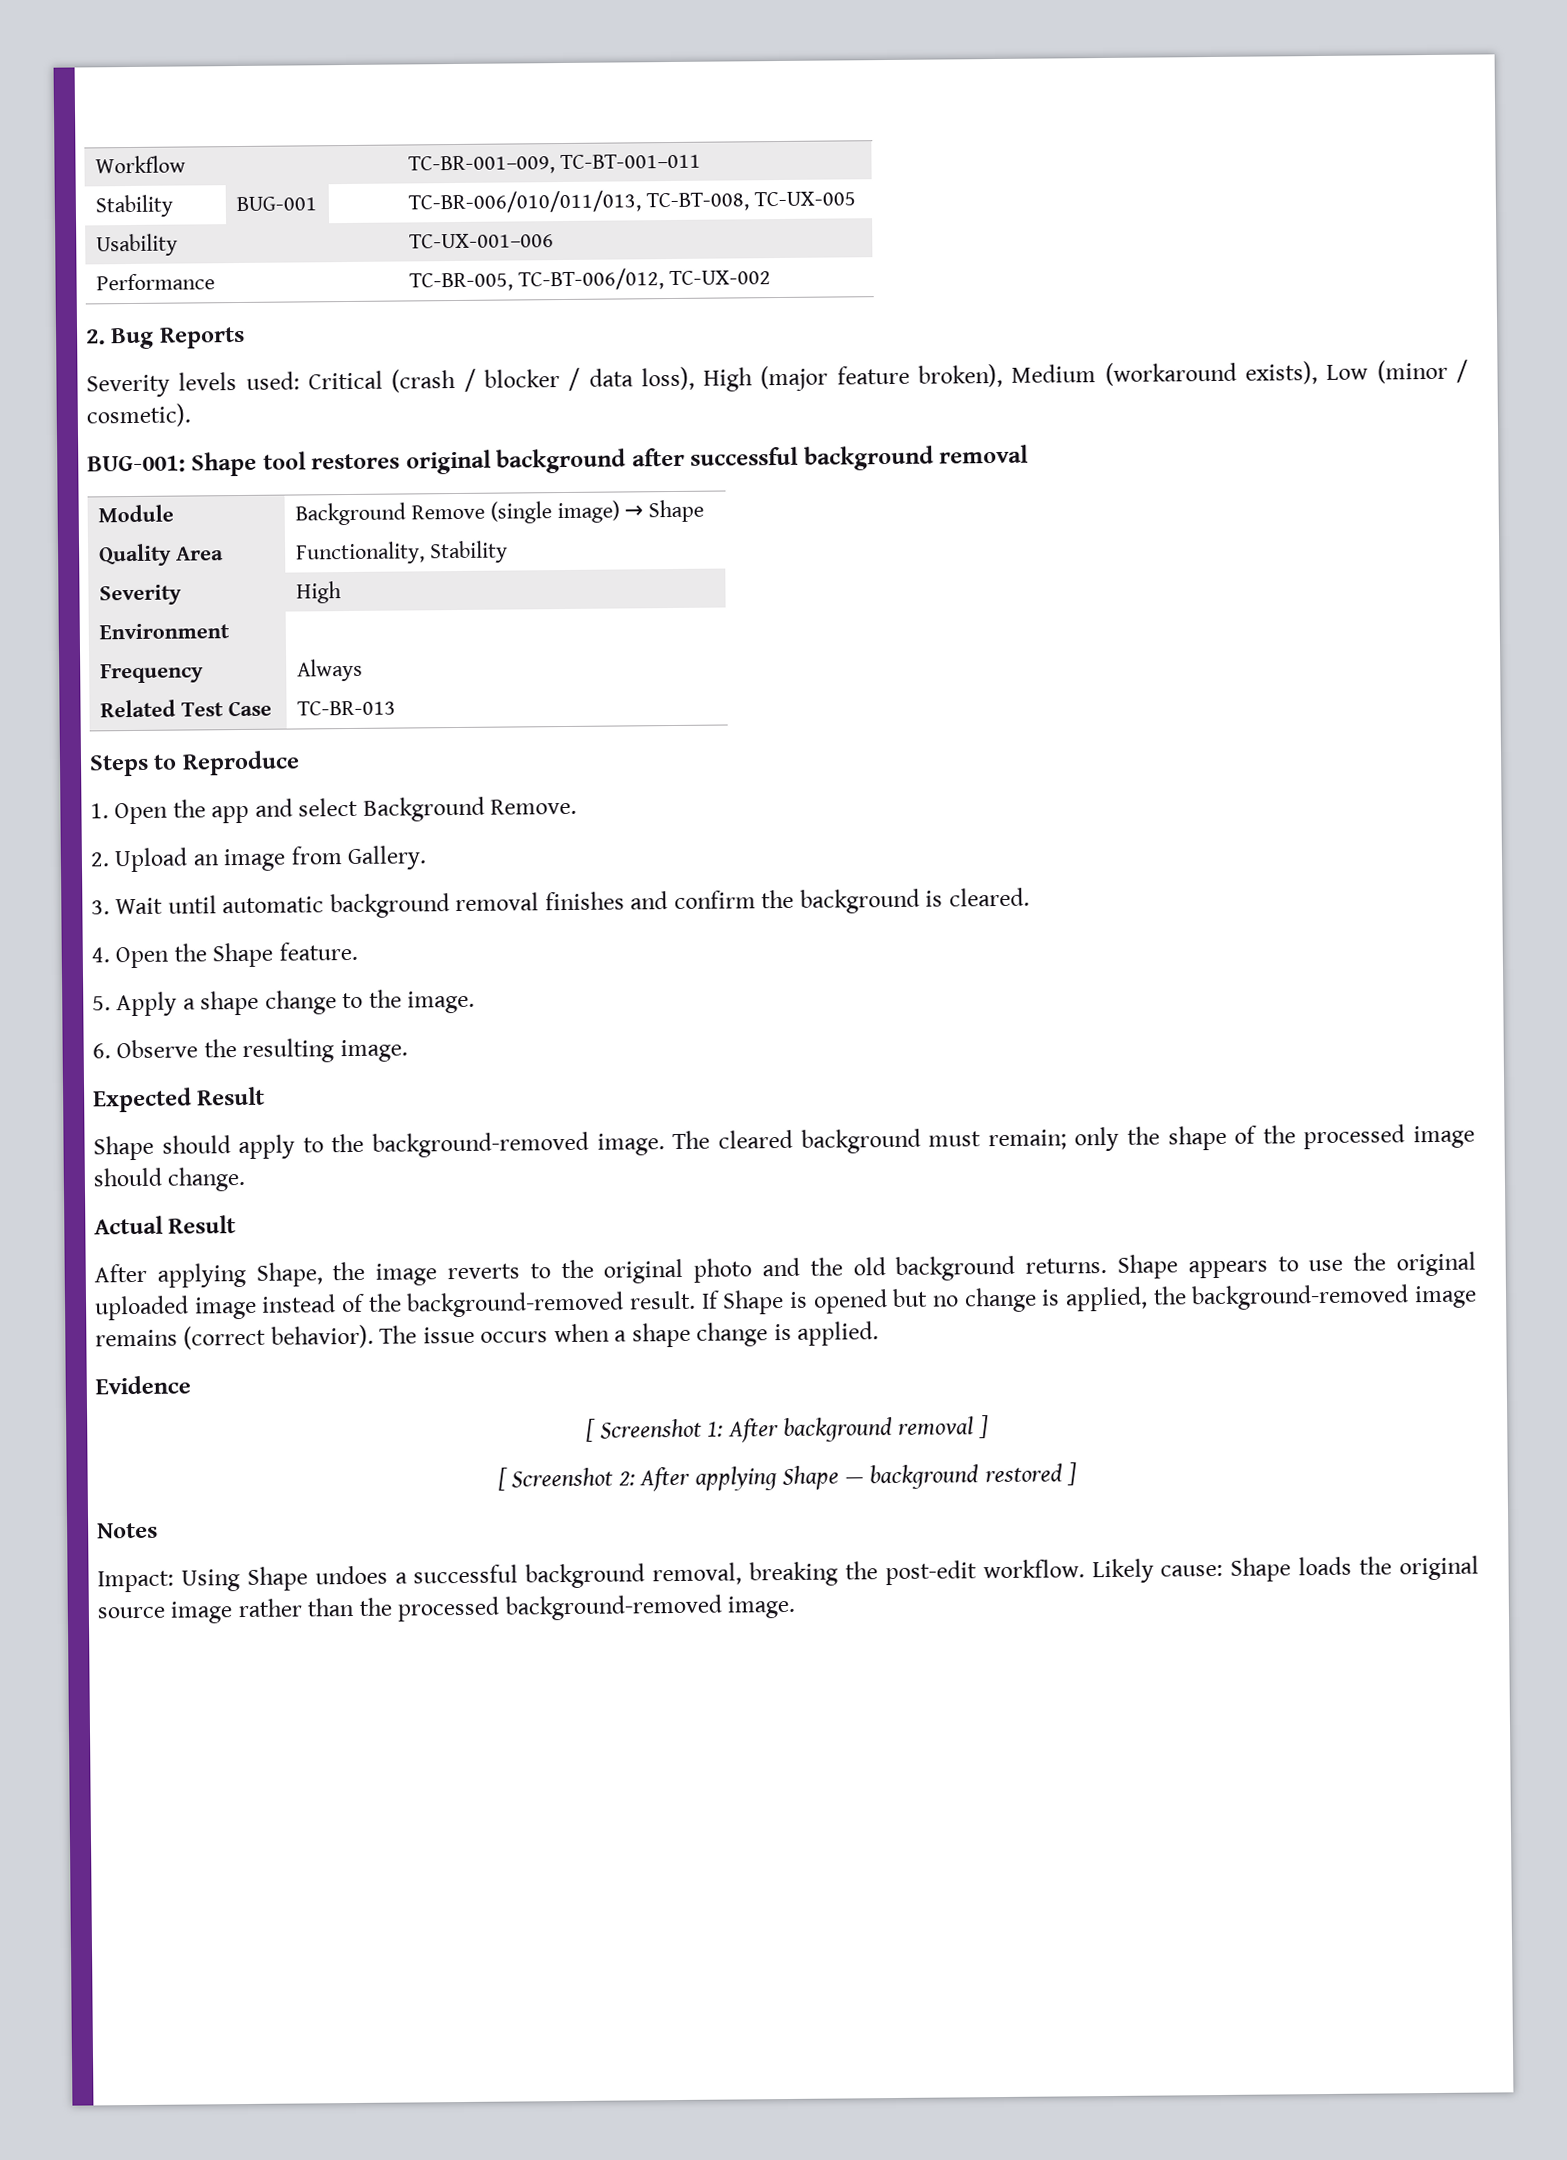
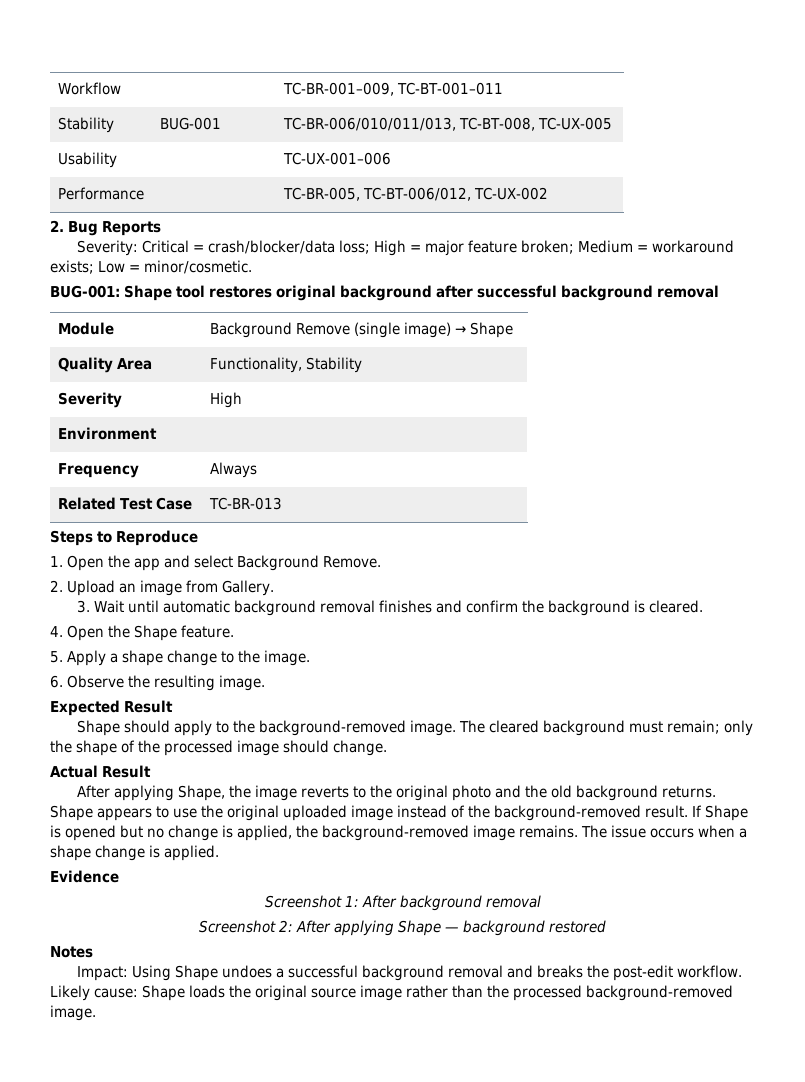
- Severity levels used: Critical (crash / blocker / data loss), High (major feature broken), Medium (workaround exists), Low (minor / cosmetic).
+ Severity: Critical = crash/blocker/data loss; High = major feature broken; Medium = workaround exists; Low = minor/cosmetic.
- If Shape is opened but no change is applied, the background-removed image remains (correct behavior).
+ If Shape is opened but no change is applied, the background-removed image remains.
- [ Screenshot 1: After background removal ]
- [ Screenshot 2: After applying Shape — background restored ]
+ Screenshot 1: After background removal
+ Screenshot 2: After applying Shape — background restored
- Impact: Using Shape undoes a successful background removal, breaking the post-edit workflow.
+ Impact: Using Shape undoes a successful background removal and breaks the post-edit workflow.

